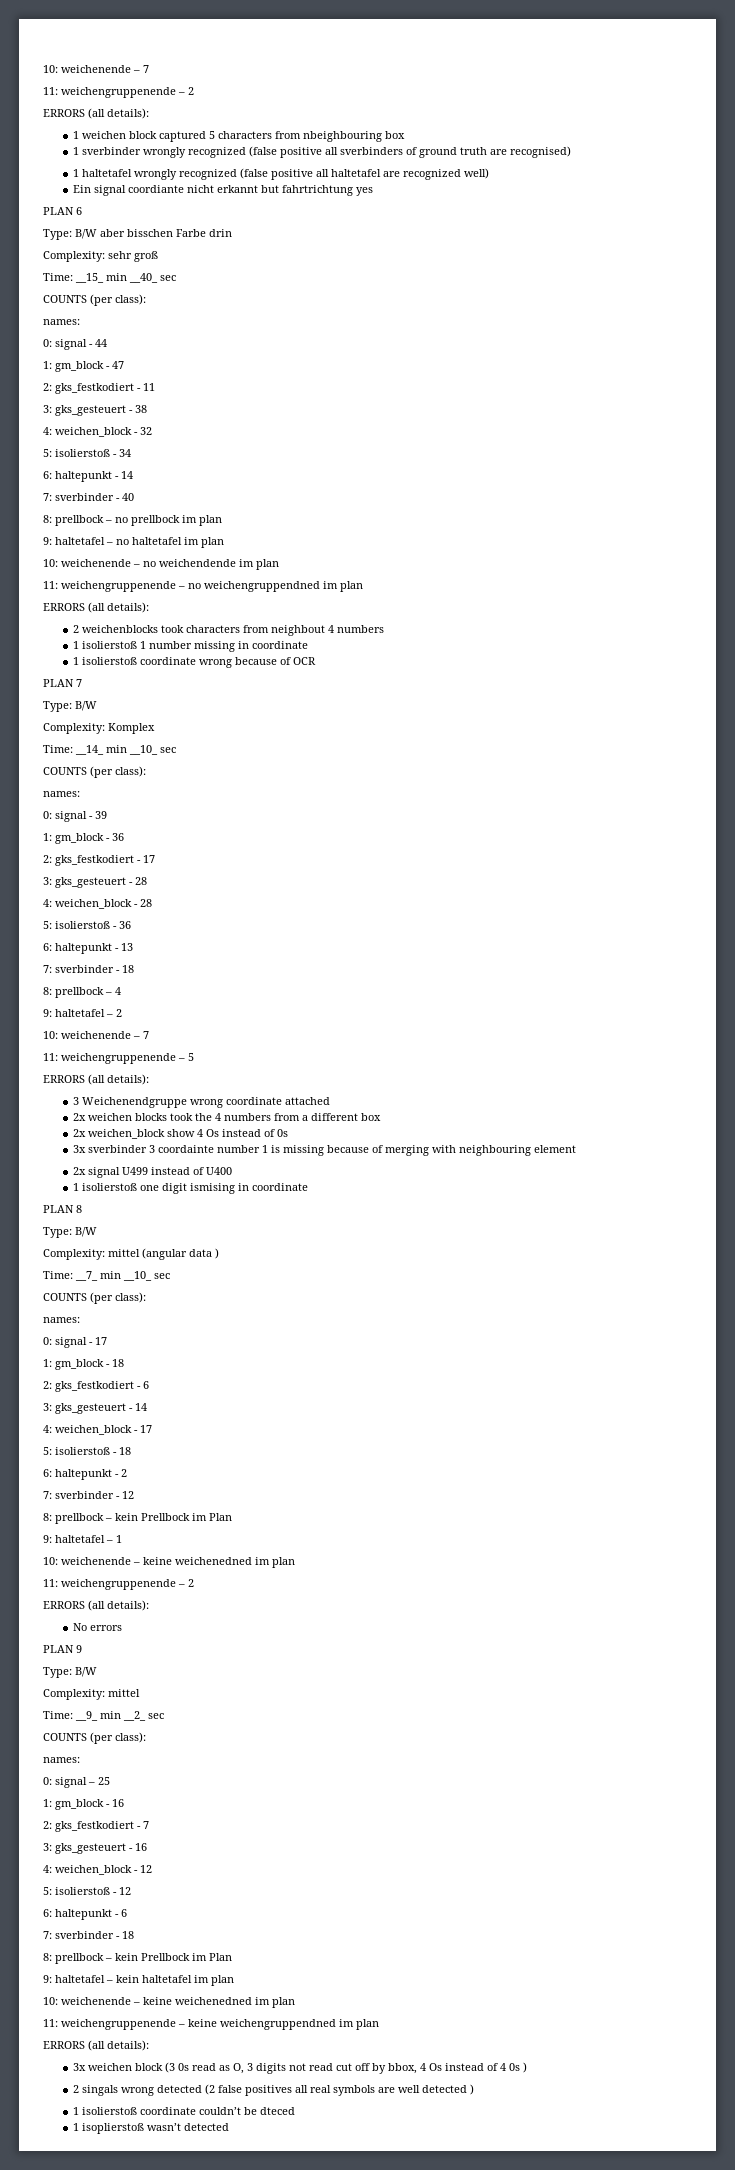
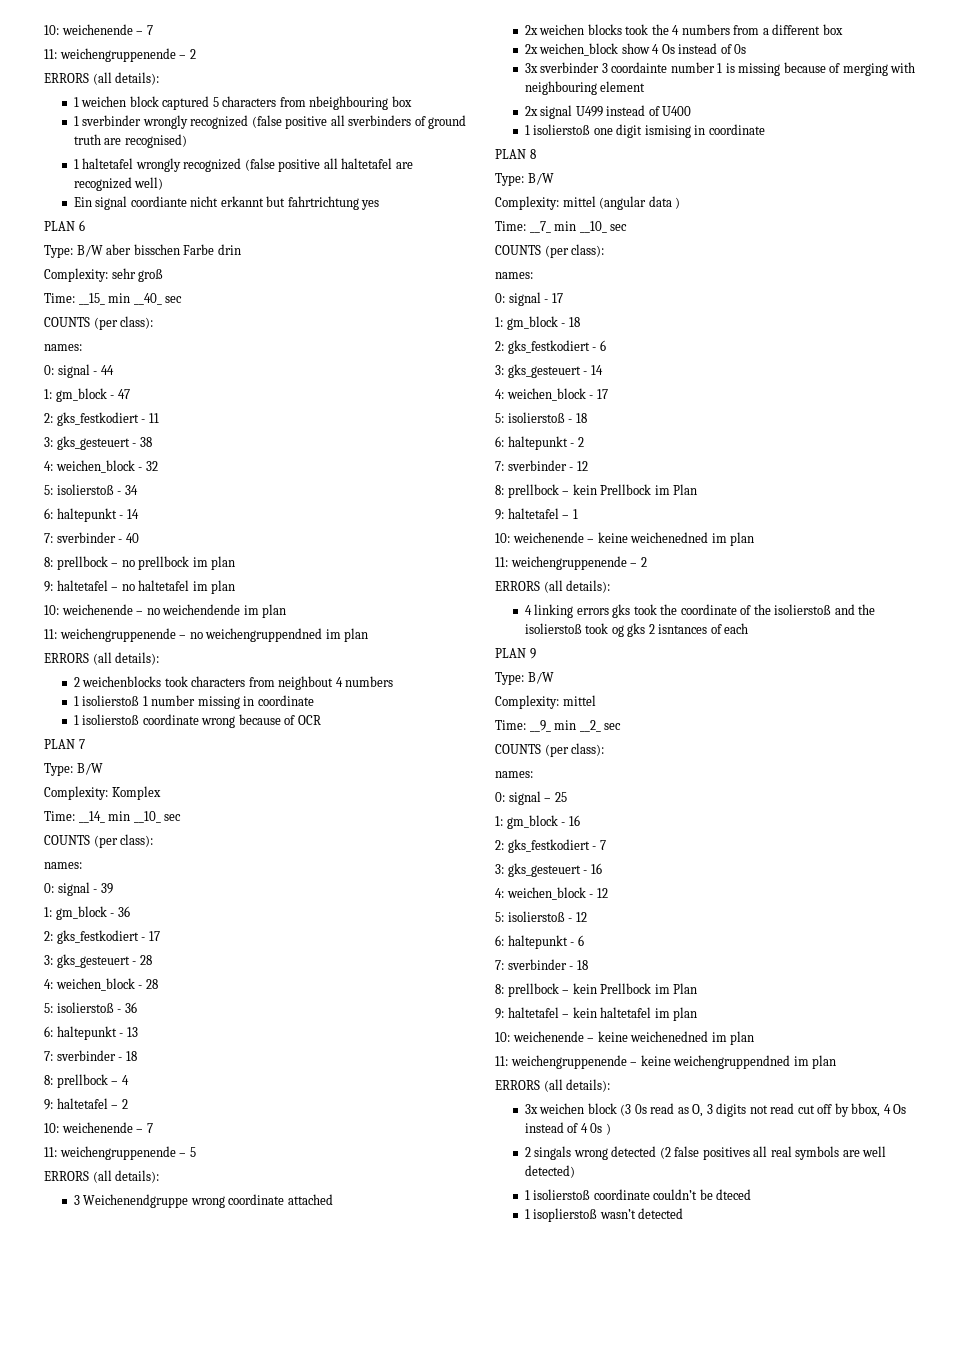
- No errors
+ 4 linking errors gks took the coordinate of the isolierstoß and the isolierstoß took og gks 2 isntances of each
- 2 singals wrong detected (2 false positives all real symbols are well detected )
+ 2 singals wrong detected (2 false positives all real symbols are well detected)

